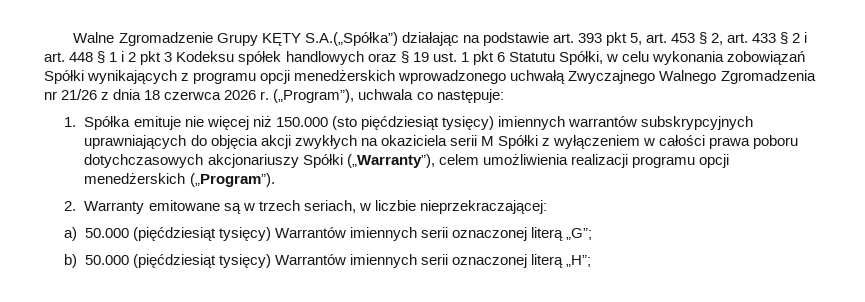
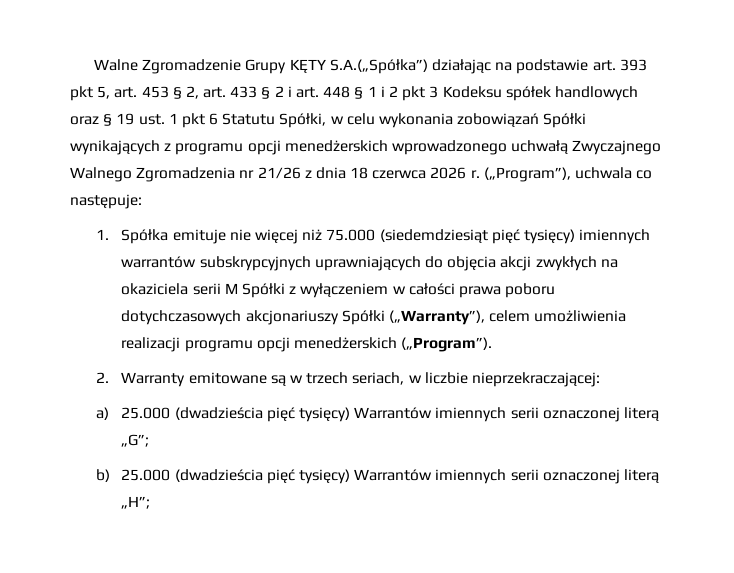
- 1. Spółka emituje nie więcej niż 150.000 (sto pięćdziesiąt tysięcy) imiennych warrantów subskrypcyjnych uprawniających do objęcia akcji zwykłych na okaziciela serii M Spółki z wyłączeniem w całości prawa poboru dotychczasowych akcjonariuszy Spółki („Warranty”), celem umożliwienia realizacji programu opcji menedżerskich („Program”).
+ 1. Spółka emituje nie więcej niż 75.000 (siedemdziesiąt pięć tysięcy) imiennych warrantów subskrypcyjnych uprawniających do objęcia akcji zwykłych na okaziciela serii M Spółki z wyłączeniem w całości prawa poboru dotychczasowych akcjonariuszy Spółki („Warranty”), celem umożliwienia realizacji programu opcji menedżerskich („Program”).
- a) 50.000 (pięćdziesiąt tysięcy) Warrantów imiennych serii oznaczonej literą „G”;
+ a) 25.000 (dwadzieścia pięć tysięcy) Warrantów imiennych serii oznaczonej literą „G”;
- b) 50.000 (pięćdziesiąt tysięcy) Warrantów imiennych serii oznaczonej literą „H”;
+ b) 25.000 (dwadzieścia pięć tysięcy) Warrantów imiennych serii oznaczonej literą „H”;

